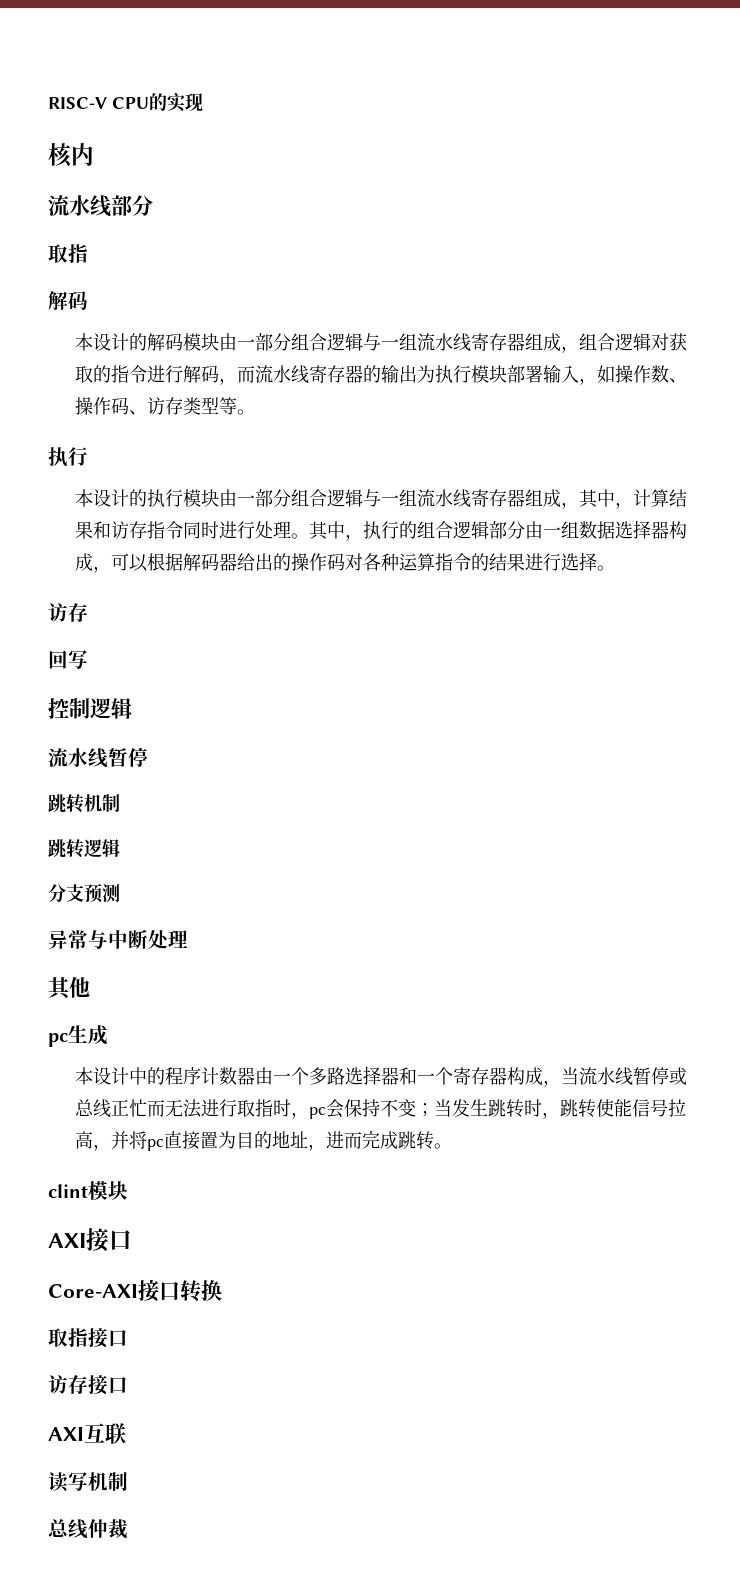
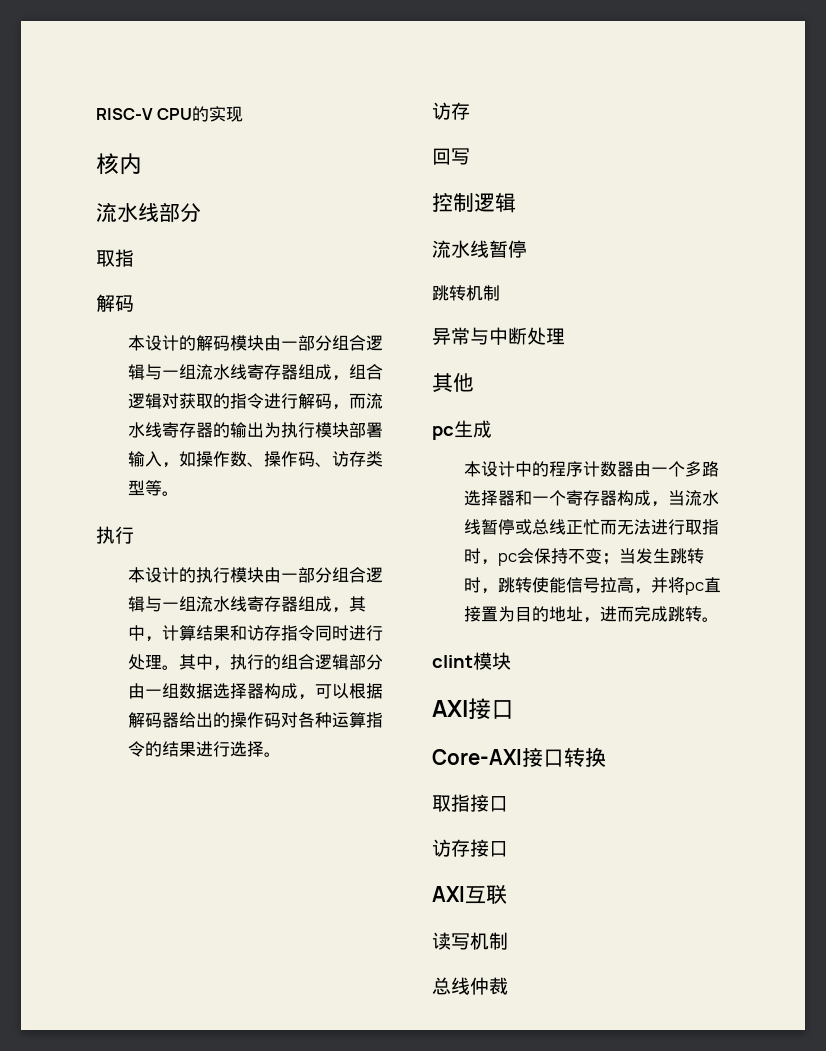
- 跳转逻辑
- 分支预测

